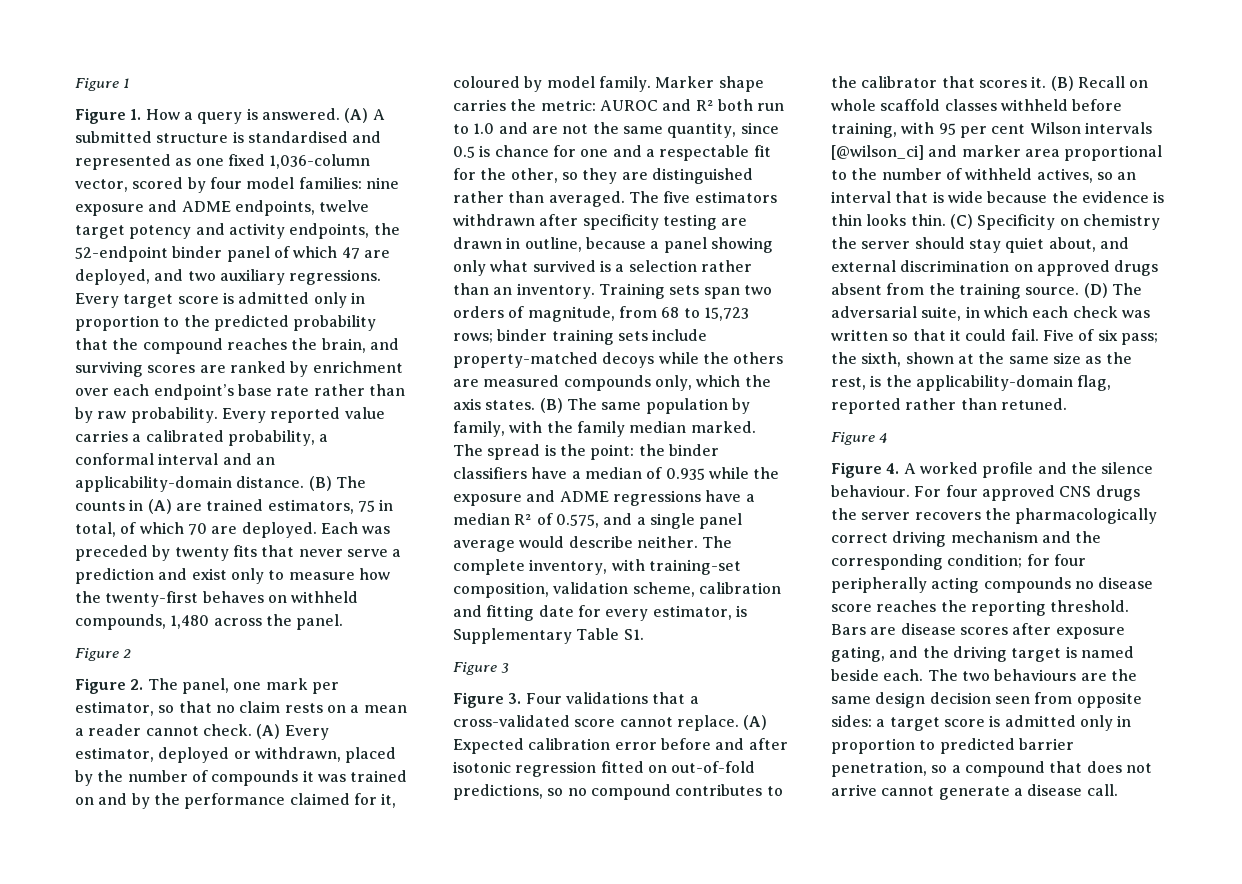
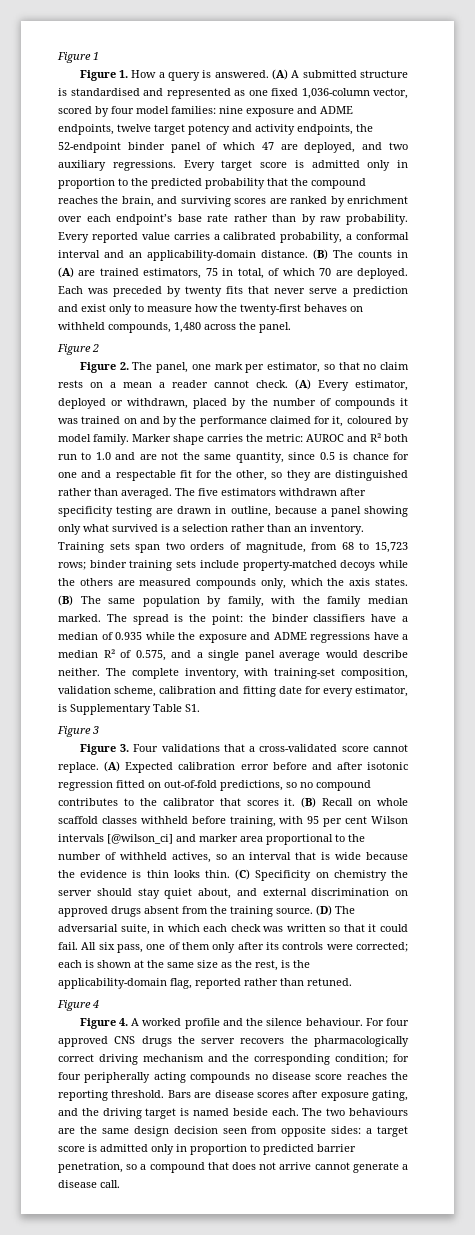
- Five of six pass; the sixth, shown at the same size as the rest, is the applicability-domain flag, reported rather than retuned.
+ All six pass, one of them only after its controls were corrected; each is shown at the same size as the rest, is the applicability-domain flag, reported rather than retuned.

